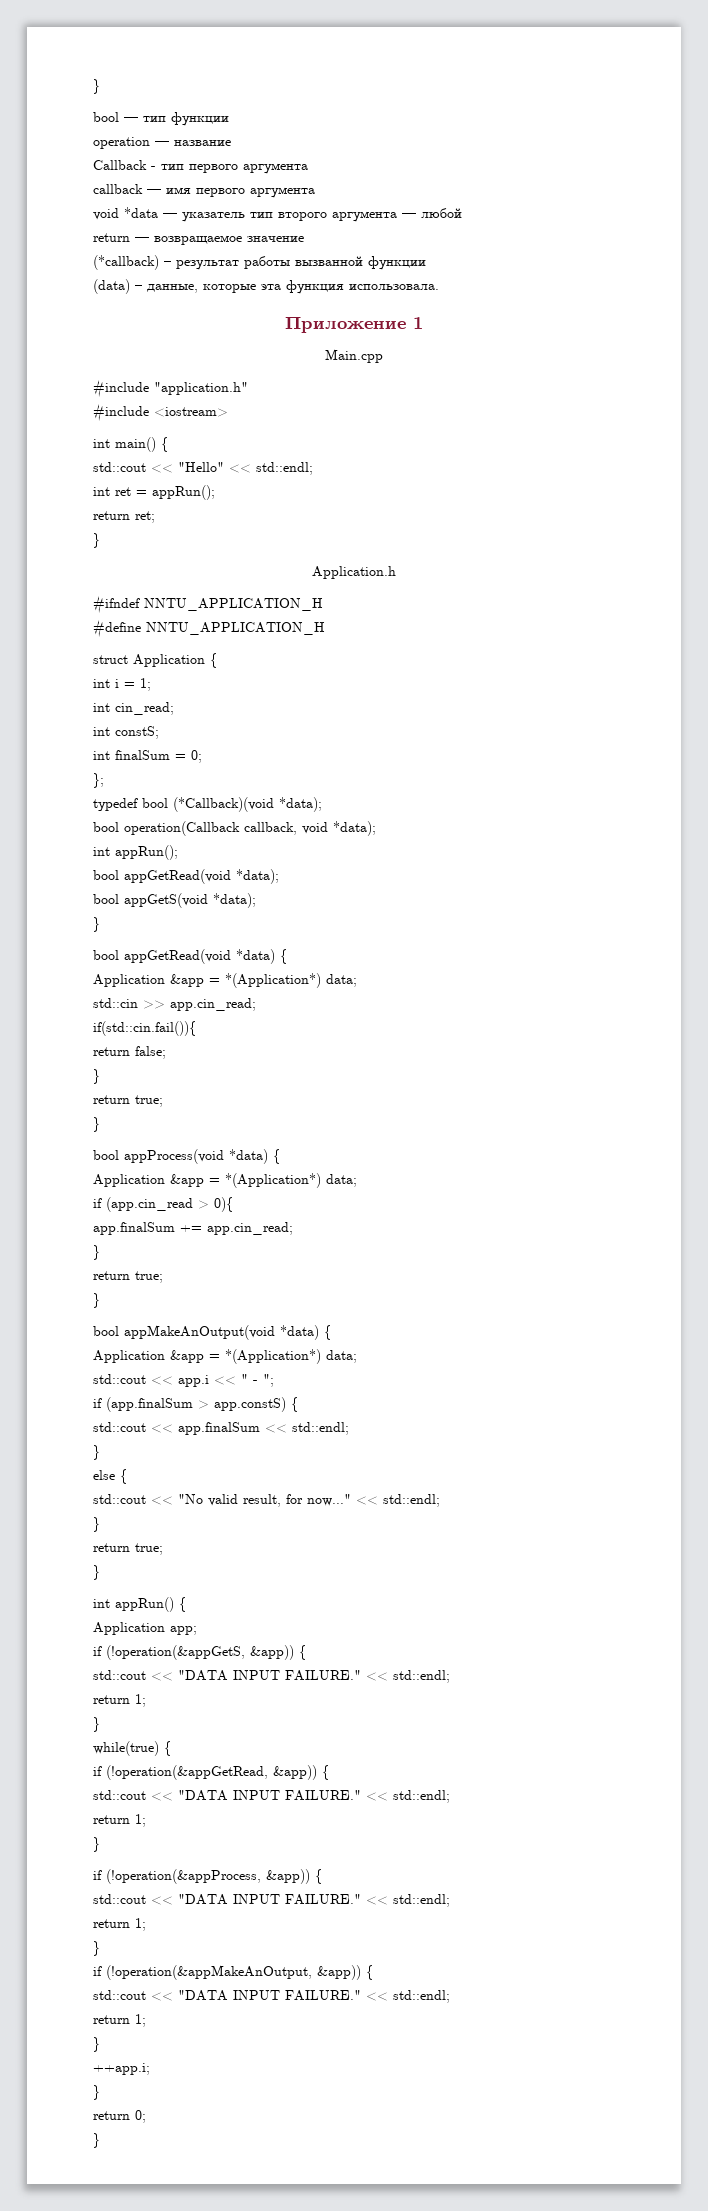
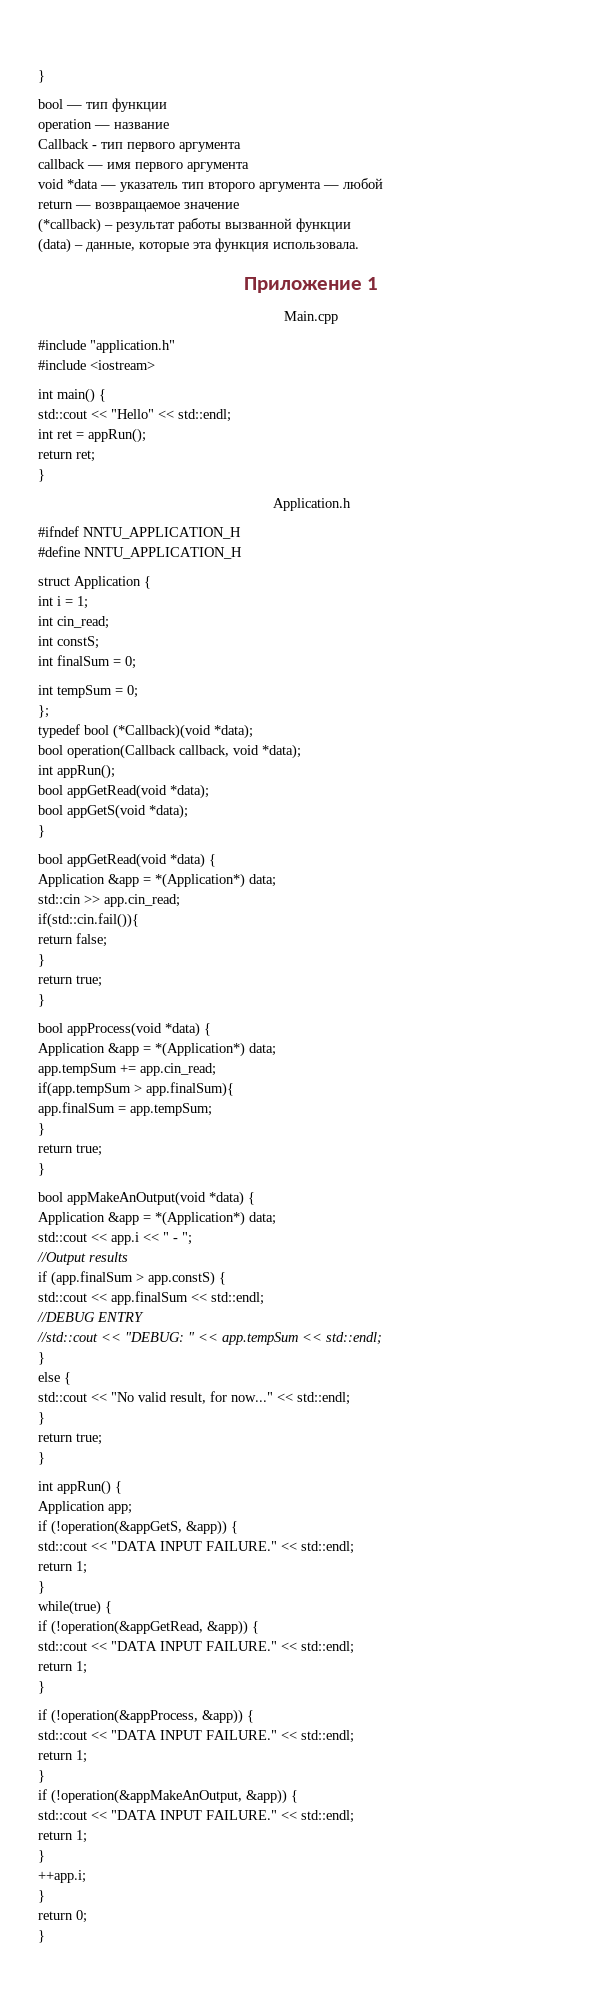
+ int tempSum = 0;
- if (app.cin_read > 0){
- app.finalSum += app.cin_read;
+ app.tempSum += app.cin_read;
+ if(app.tempSum > app.finalSum){
+ app.finalSum = app.tempSum;
+ //Output results
+ //DEBUG ENTRY
+ //std::cout << "DEBUG: " << app.tempSum << std::endl;

